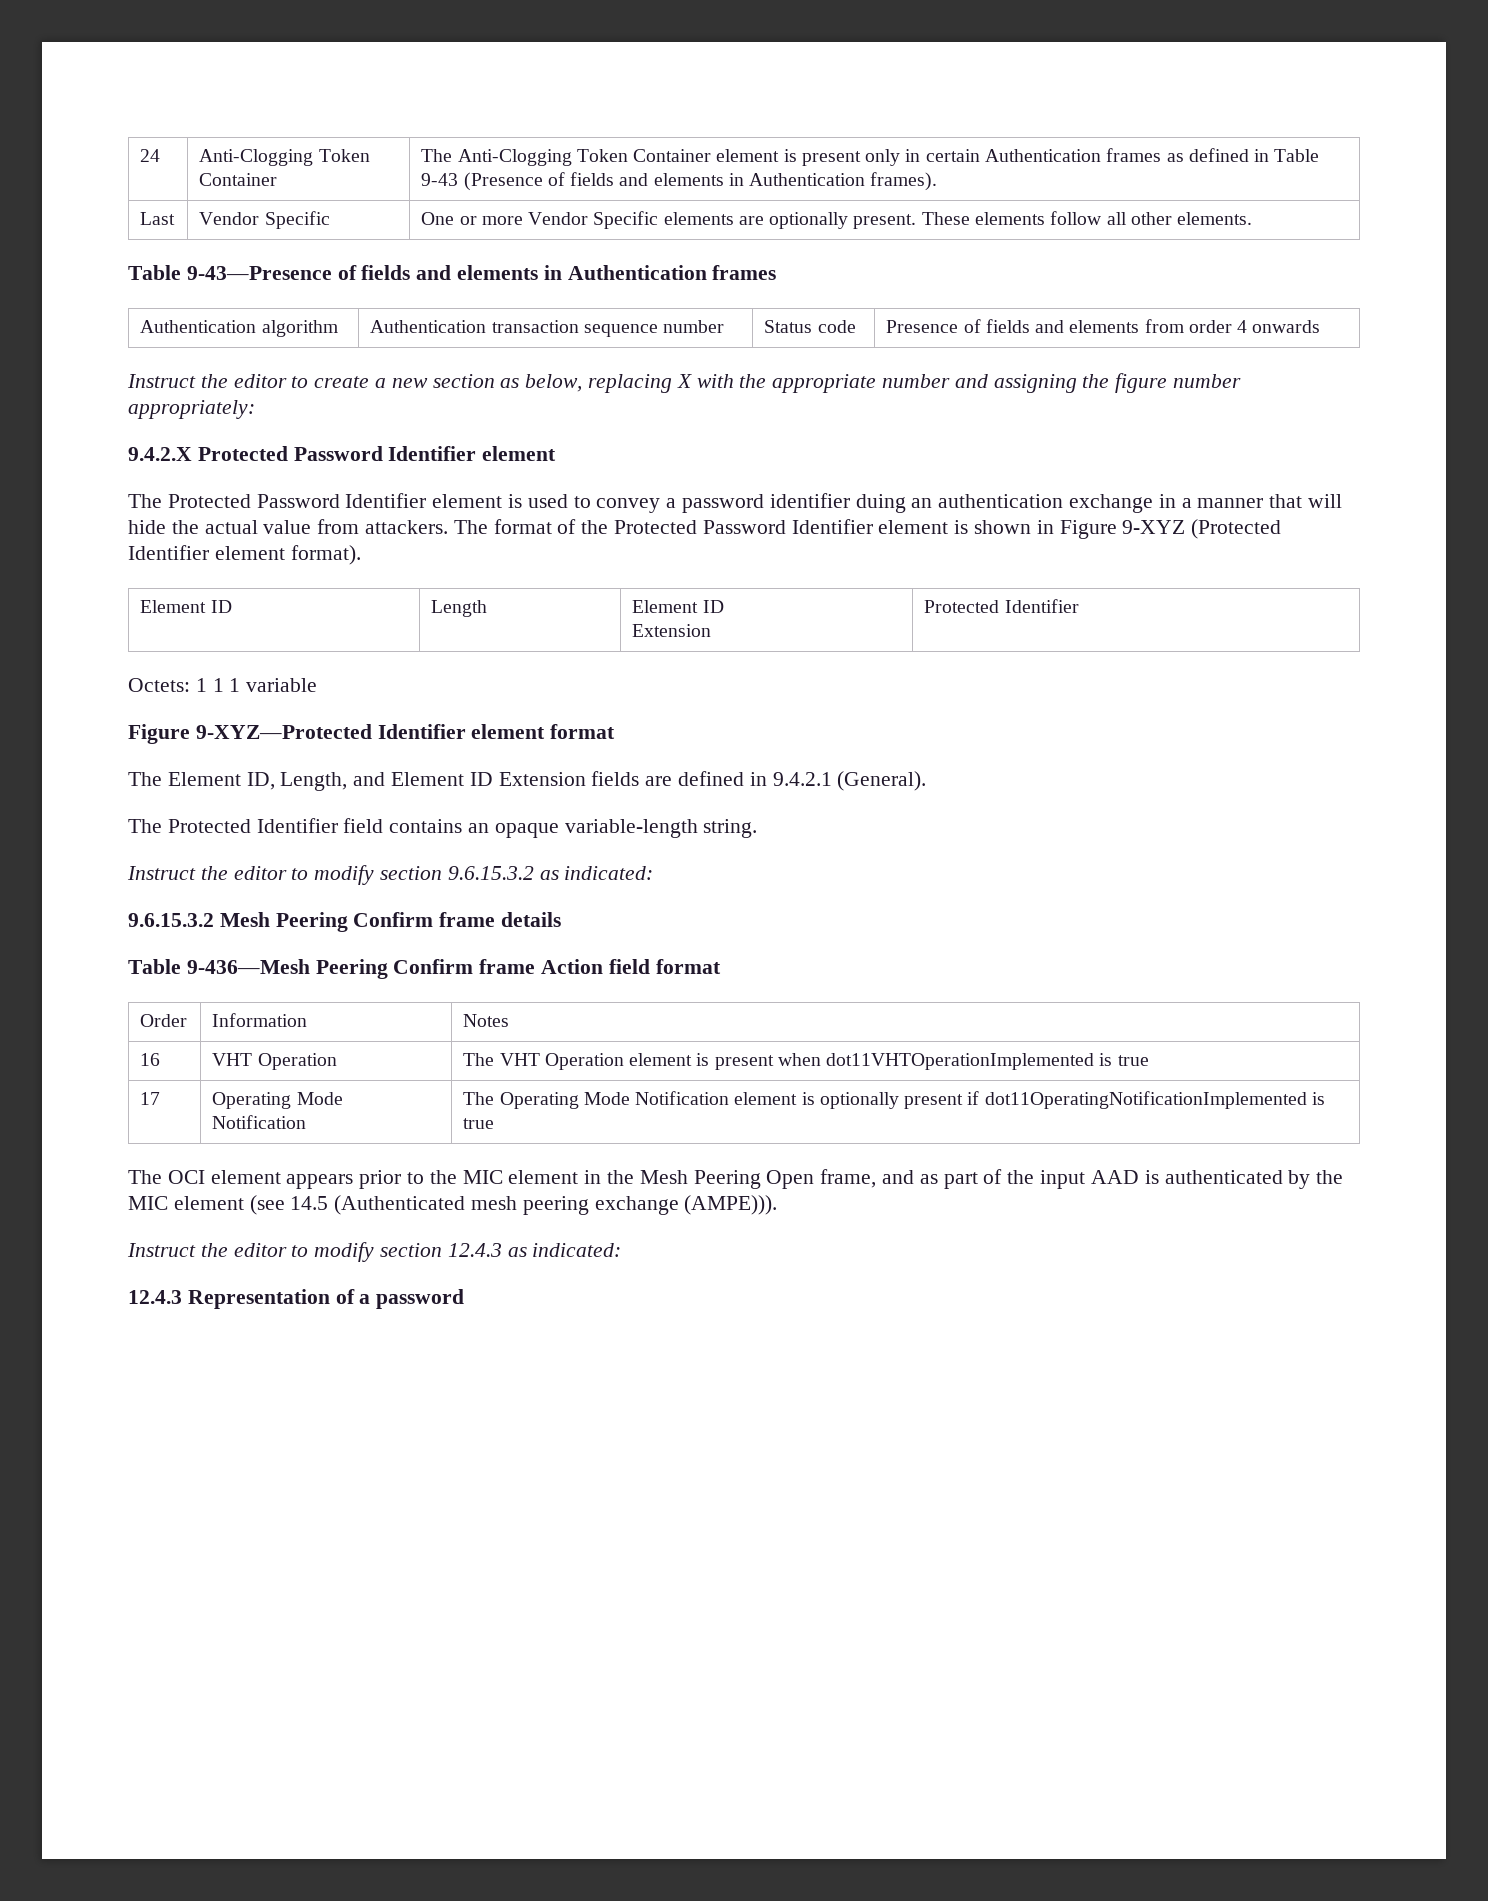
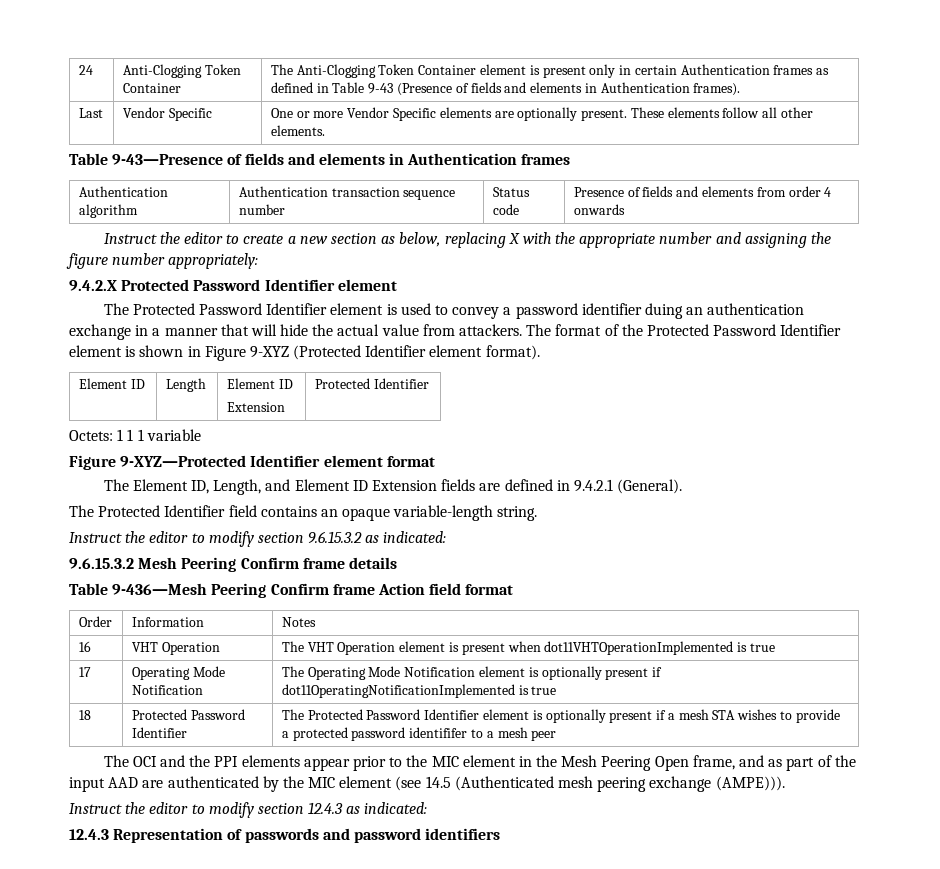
- The OCI element appears prior to the MIC element in the Mesh Peering Open frame, and as part of the input AAD is authenticated by the MIC element (see 14.5 (Authenticated mesh peering exchange (AMPE))).
+ 18 | Protected Password Identifier | The Protected Password Identifier element is optionally present if a mesh STA wishes to provide a protected password identififer to a mesh peer
+ The OCI and the PPI elements appear prior to the MIC element in the Mesh Peering Open frame, and as part of the input AAD are authenticated by the MIC element (see 14.5 (Authenticated mesh peering exchange (AMPE))).
- 12.4.3 Representation of a password
+ 12.4.3 Representation of passwords and password identifiers

